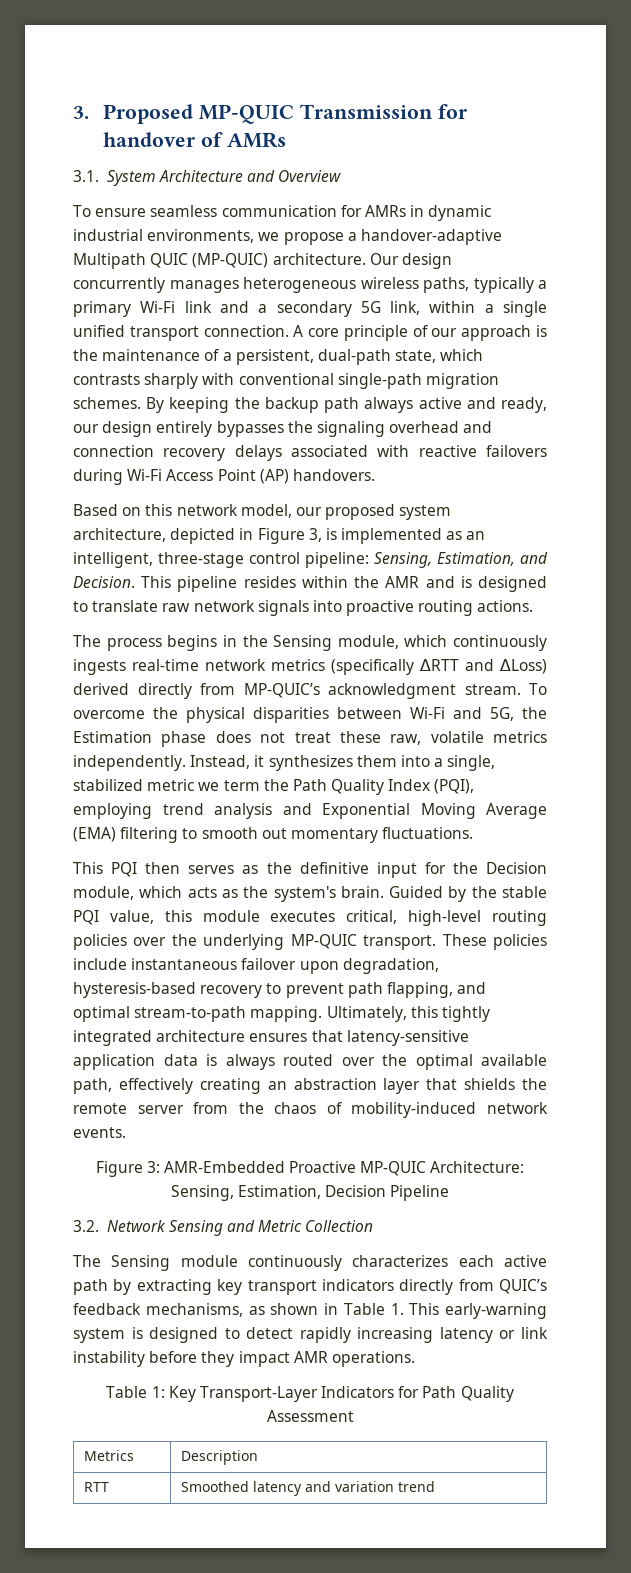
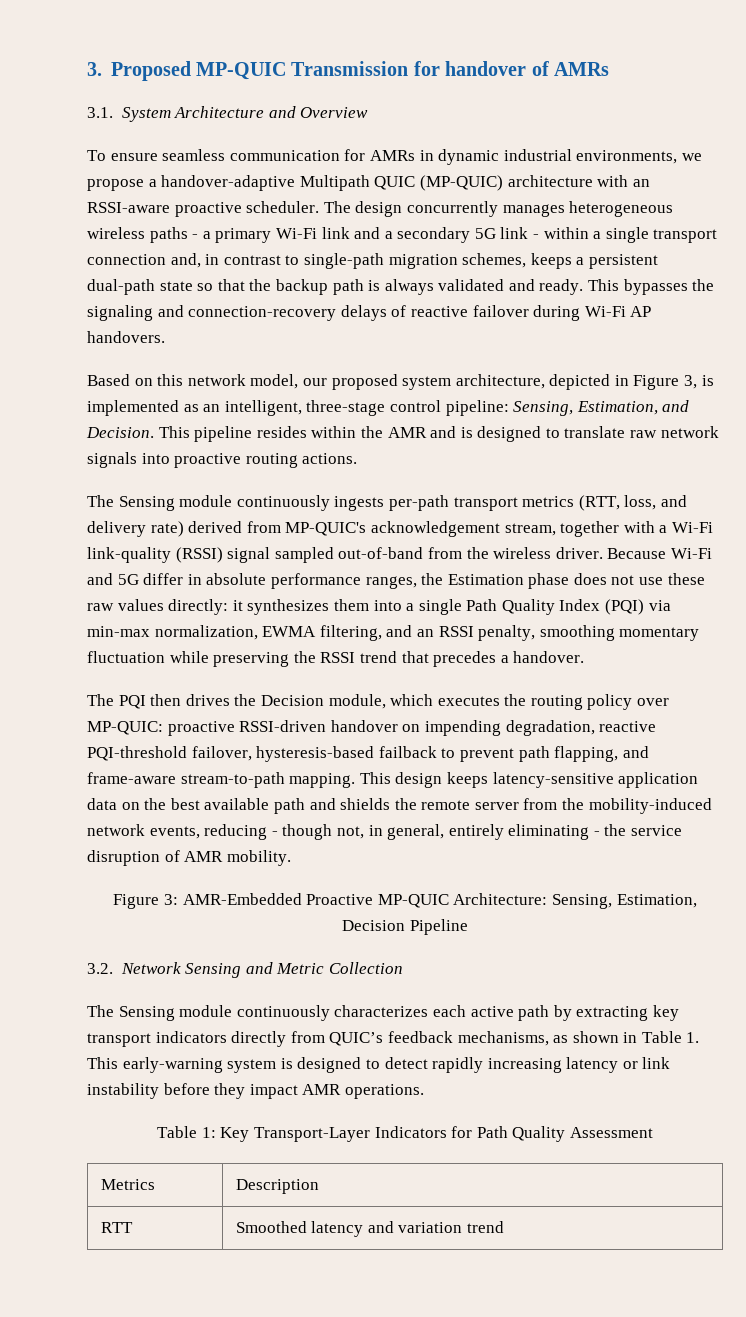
- To ensure seamless communication for AMRs in dynamic industrial environments, we propose a handover-adaptive Multipath QUIC (MP-QUIC) architecture. Our design concurrently manages heterogeneous wireless paths, typically a primary Wi-Fi link and a secondary 5G link, within a single unified transport connection. A core principle of our approach is the maintenance of a persistent, dual-path state, which contrasts sharply with conventional single-path migration schemes. By keeping the backup path always active and ready, our design entirely bypasses the signaling overhead and connection recovery delays associated with reactive failovers during Wi-Fi Access Point (AP) handovers.
+ To ensure seamless communication for AMRs in dynamic industrial environments, we propose a handover-adaptive Multipath QUIC (MP-QUIC) architecture with an RSSI-aware proactive scheduler. The design concurrently manages heterogeneous wireless paths - a primary Wi-Fi link and a secondary 5G link - within a single transport connection and, in contrast to single-path migration schemes, keeps a persistent dual-path state so that the backup path is always validated and ready. This bypasses the signaling and connection-recovery delays of reactive failover during Wi-Fi AP handovers.
- The process begins in the Sensing module, which continuously ingests real-time network metrics (specifically ∆RTT and ∆Loss) derived directly from MP-QUIC’s acknowledgment stream. To overcome the physical disparities between Wi-Fi and 5G, the Estimation phase does not treat these raw, volatile metrics independently. Instead, it synthesizes them into a single, stabilized metric we term the Path Quality Index (PQI), employing trend analysis and Exponential Moving Average (EMA) filtering to smooth out momentary fluctuations.
- This PQI then serves as the definitive input for the Decision module, which acts as the system's brain. Guided by the stable PQI value, this module executes critical, high-level routing policies over the underlying MP-QUIC transport. These policies include instantaneous failover upon degradation, hysteresis-based recovery to prevent path flapping, and optimal stream-to-path mapping.
+ The Sensing module continuously ingests per-path transport metrics (RTT, loss, and delivery rate) derived from MP-QUIC's acknowledgement stream, together with a Wi-Fi link-quality (RSSI) signal sampled out-of-band from the wireless driver. Because Wi-Fi and 5G differ in absolute performance ranges, the Estimation phase does not use these raw values directly: it synthesizes them into a single Path Quality Index (PQI) via min-max normalization, EWMA filtering, and an RSSI penalty, smoothing momentary fluctuation while preserving the RSSI trend that precedes a handover.
+ The PQI then drives the Decision module, which executes the routing policy over MP-QUIC: proactive RSSI-driven handover on impending degradation, reactive PQI-threshold failover, hysteresis-based failback to prevent path flapping, and frame-aware stream-to-path mapping.
- Ultimately, this tightly integrated architecture ensures that latency-sensitive application data is always routed over the optimal available path, effectively creating an abstraction layer that shields the remote server from the chaos of mobility-induced network events.
+ This design keeps latency-sensitive application data on the best available path and shields the remote server from the mobility-induced network events, reducing - though not, in general, entirely eliminating - the service disruption of AMR mobility.

